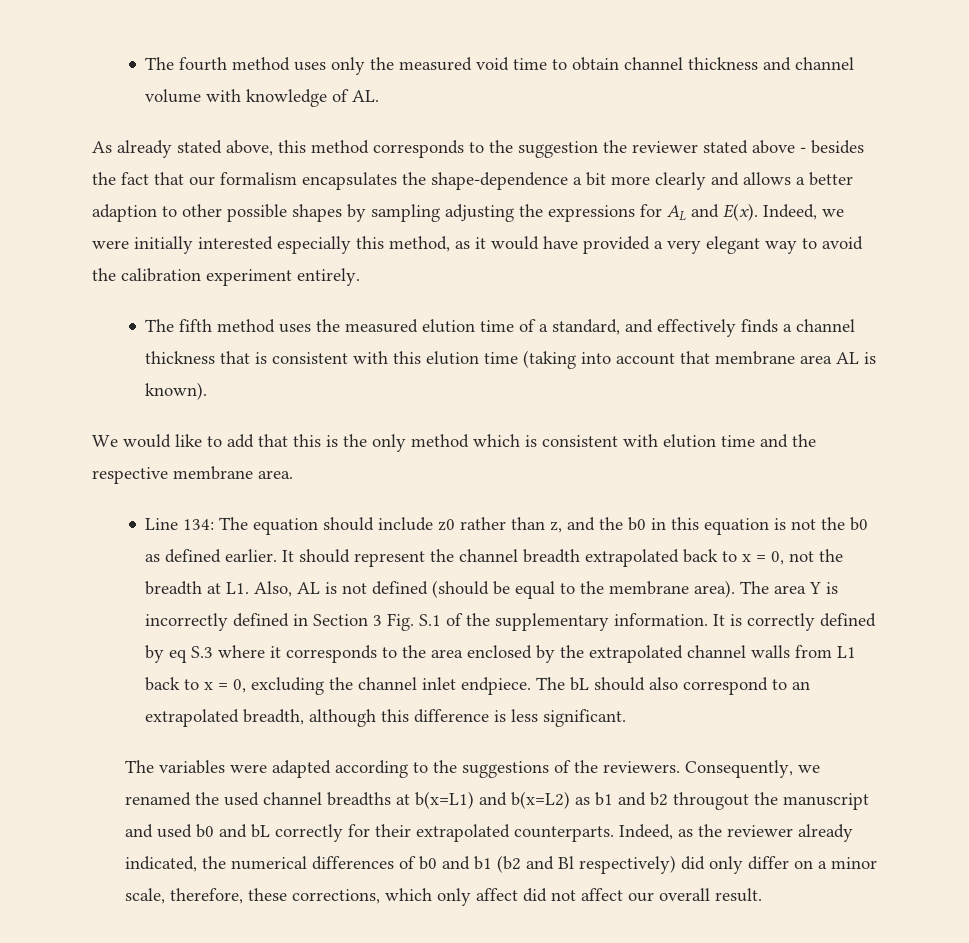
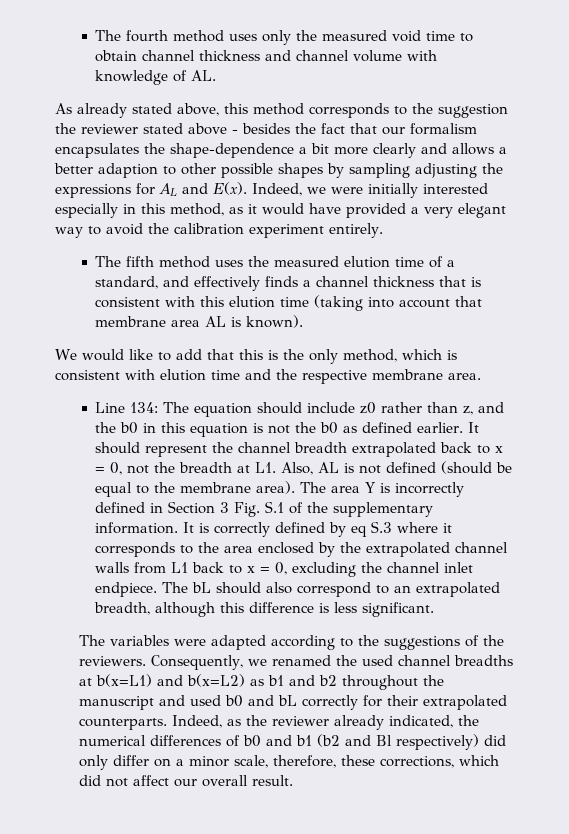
- Indeed, we were initially interested especially this method, as it would have provided a very elegant way to avoid the calibration experiment entirely.
+ Indeed, we were initially interested especially in this method, as it would have provided a very elegant way to avoid the calibration experiment entirely.
- We would like to add that this is the only method which is consistent with elution time and the respective membrane area.
+ We would like to add that this is the only method, which is consistent with elution time and the respective membrane area.
- Consequently, we renamed the used channel breadths at b(x=L1) and b(x=L2) as b1 and b2 througout the manuscript and used b0 and bL correctly for their extrapolated counterparts.
+ Consequently, we renamed the used channel breadths at b(x=L1) and b(x=L2) as b1 and b2 throughout the manuscript and used b0 and bL correctly for their extrapolated counterparts.
- Indeed, as the reviewer already indicated, the numerical differences of b0 and b1 (b2 and Bl respectively) did only differ on a minor scale, therefore, these corrections, which only affect did not affect our overall result.
+ Indeed, as the reviewer already indicated, the numerical differences of b0 and b1 (b2 and Bl respectively) did only differ on a minor scale, therefore, these corrections, which did not affect our overall result.

